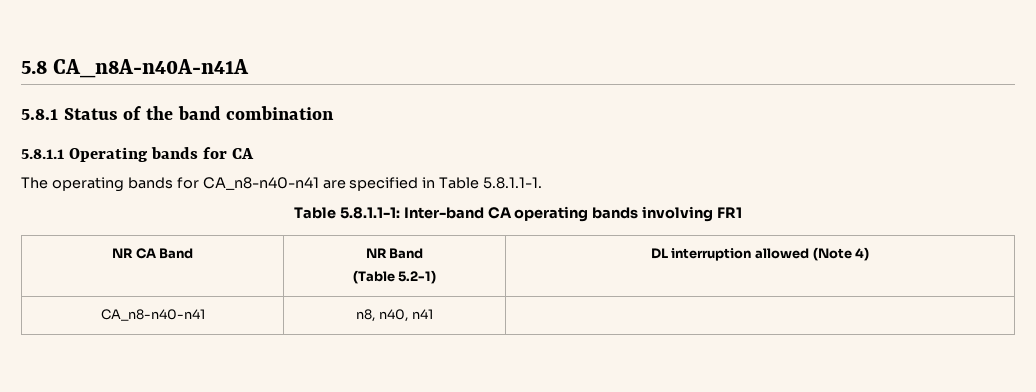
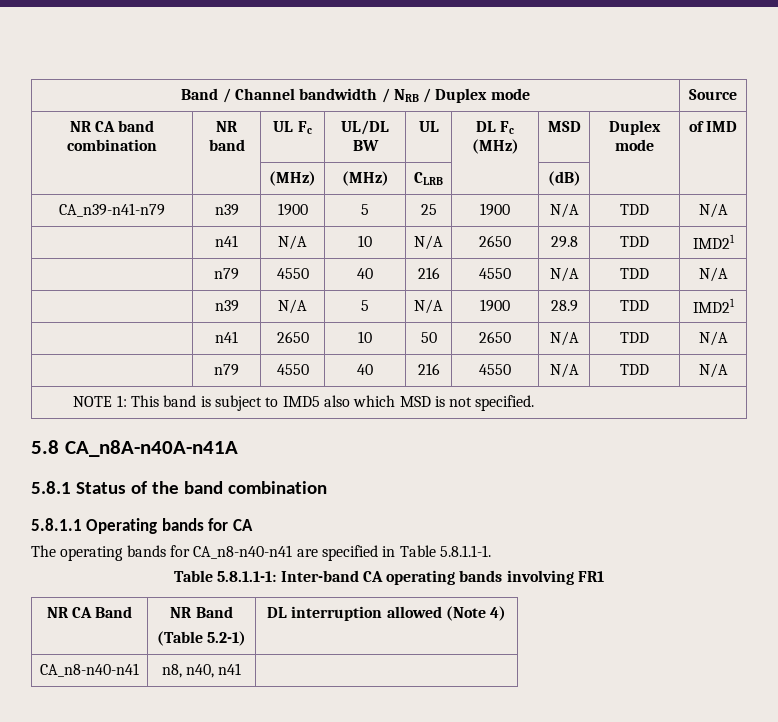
+ Band / Channel bandwidth / NRB / Duplex mode | Source
+ NR CA band combination | NR band | UL Fc | UL/DL BW | UL | DL Fc (MHz) | MSD | Duplex mode | of IMD
+ | | (MHz) | (MHz) | CLRB | | (dB) | |
+ CA_n39-n41-n79 | n39 | 1900 | 5 | 25 | 1900 | N/A | TDD | N/A
+ | n41 | N/A | 10 | N/A | 2650 | 29.8 | TDD | IMD21
+ | n79 | 4550 | 40 | 216 | 4550 | N/A | TDD | N/A
+ | n39 | N/A | 5 | N/A | 1900 | 28.9 | TDD | IMD21
+ | n41 | 2650 | 10 | 50 | 2650 | N/A | TDD | N/A
+ | n79 | 4550 | 40 | 216 | 4550 | N/A | TDD | N/A
+ NOTE 1: This band is subject to IMD5 also which MSD is not specified.

